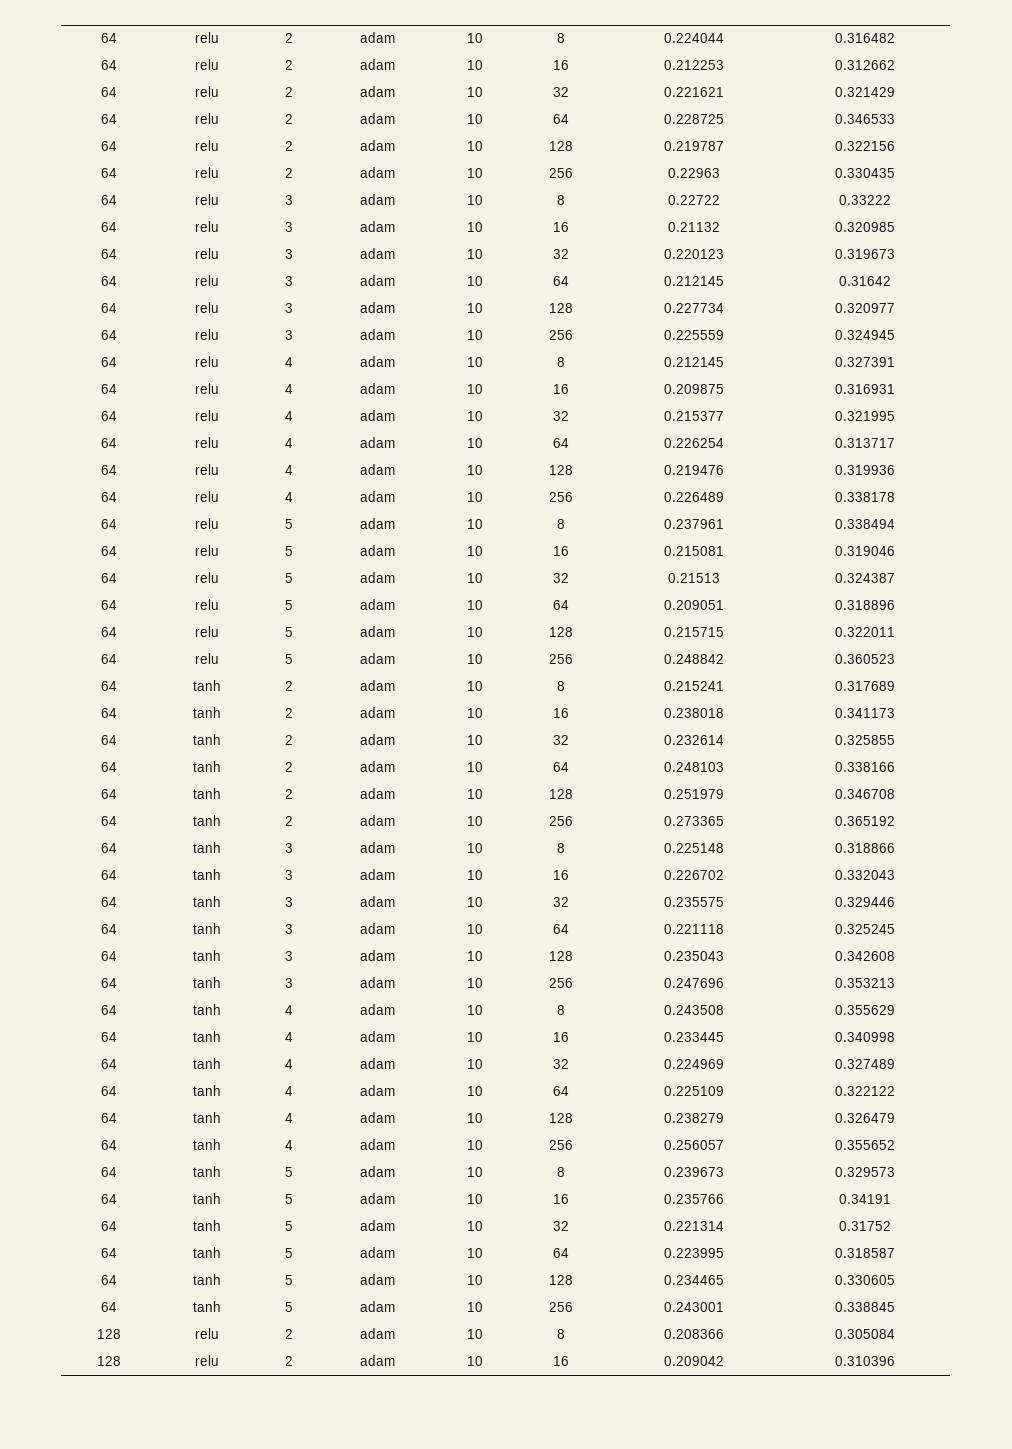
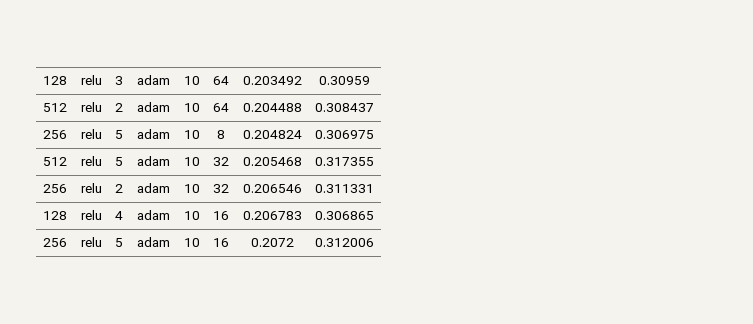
- 64 | relu | 2 | adam | 10 | 8 | 0.224044 | 0.316482
- 64 | relu | 2 | adam | 10 | 16 | 0.212253 | 0.312662
- 64 | relu | 2 | adam | 10 | 32 | 0.221621 | 0.321429
- 64 | relu | 2 | adam | 10 | 64 | 0.228725 | 0.346533
- 64 | relu | 2 | adam | 10 | 128 | 0.219787 | 0.322156
- 64 | relu | 2 | adam | 10 | 256 | 0.22963 | 0.330435
- 64 | relu | 3 | adam | 10 | 8 | 0.22722 | 0.33222
- 64 | relu | 3 | adam | 10 | 16 | 0.21132 | 0.320985
- 64 | relu | 3 | adam | 10 | 32 | 0.220123 | 0.319673
- 64 | relu | 3 | adam | 10 | 64 | 0.212145 | 0.31642
- 64 | relu | 3 | adam | 10 | 128 | 0.227734 | 0.320977
- 64 | relu | 3 | adam | 10 | 256 | 0.225559 | 0.324945
- 64 | relu | 4 | adam | 10 | 8 | 0.212145 | 0.327391
- 64 | relu | 4 | adam | 10 | 16 | 0.209875 | 0.316931
- 64 | relu | 4 | adam | 10 | 32 | 0.215377 | 0.321995
- 64 | relu | 4 | adam | 10 | 64 | 0.226254 | 0.313717
- 64 | relu | 4 | adam | 10 | 128 | 0.219476 | 0.319936
- 64 | relu | 4 | adam | 10 | 256 | 0.226489 | 0.338178
- 64 | relu | 5 | adam | 10 | 8 | 0.237961 | 0.338494
- 64 | relu | 5 | adam | 10 | 16 | 0.215081 | 0.319046
- 64 | relu | 5 | adam | 10 | 32 | 0.21513 | 0.324387
- 64 | relu | 5 | adam | 10 | 64 | 0.209051 | 0.318896
- 64 | relu | 5 | adam | 10 | 128 | 0.215715 | 0.322011
- 64 | relu | 5 | adam | 10 | 256 | 0.248842 | 0.360523
- 64 | tanh | 2 | adam | 10 | 8 | 0.215241 | 0.317689
- 64 | tanh | 2 | adam | 10 | 16 | 0.238018 | 0.341173
- 64 | tanh | 2 | adam | 10 | 32 | 0.232614 | 0.325855
- 64 | tanh | 2 | adam | 10 | 64 | 0.248103 | 0.338166
- 64 | tanh | 2 | adam | 10 | 128 | 0.251979 | 0.346708
- 64 | tanh | 2 | adam | 10 | 256 | 0.273365 | 0.365192
- 64 | tanh | 3 | adam | 10 | 8 | 0.225148 | 0.318866
- 64 | tanh | 3 | adam | 10 | 16 | 0.226702 | 0.332043
- 64 | tanh | 3 | adam | 10 | 32 | 0.235575 | 0.329446
- 64 | tanh | 3 | adam | 10 | 64 | 0.221118 | 0.325245
- 64 | tanh | 3 | adam | 10 | 128 | 0.235043 | 0.342608
- 64 | tanh | 3 | adam | 10 | 256 | 0.247696 | 0.353213
- 64 | tanh | 4 | adam | 10 | 8 | 0.243508 | 0.355629
- 64 | tanh | 4 | adam | 10 | 16 | 0.233445 | 0.340998
- 64 | tanh | 4 | adam | 10 | 32 | 0.224969 | 0.327489
- 64 | tanh | 4 | adam | 10 | 64 | 0.225109 | 0.322122
- 64 | tanh | 4 | adam | 10 | 128 | 0.238279 | 0.326479
- 64 | tanh | 4 | adam | 10 | 256 | 0.256057 | 0.355652
- 64 | tanh | 5 | adam | 10 | 8 | 0.239673 | 0.329573
- 64 | tanh | 5 | adam | 10 | 16 | 0.235766 | 0.34191
- 64 | tanh | 5 | adam | 10 | 32 | 0.221314 | 0.31752
- 64 | tanh | 5 | adam | 10 | 64 | 0.223995 | 0.318587
- 64 | tanh | 5 | adam | 10 | 128 | 0.234465 | 0.330605
- 64 | tanh | 5 | adam | 10 | 256 | 0.243001 | 0.338845
- 128 | relu | 2 | adam | 10 | 8 | 0.208366 | 0.305084
- 128 | relu | 2 | adam | 10 | 16 | 0.209042 | 0.310396
+ 128 | relu | 3 | adam | 10 | 64 | 0.203492 | 0.30959
+ 512 | relu | 2 | adam | 10 | 64 | 0.204488 | 0.308437
+ 256 | relu | 5 | adam | 10 | 8 | 0.204824 | 0.306975
+ 512 | relu | 5 | adam | 10 | 32 | 0.205468 | 0.317355
+ 256 | relu | 2 | adam | 10 | 32 | 0.206546 | 0.311331
+ 128 | relu | 4 | adam | 10 | 16 | 0.206783 | 0.306865
+ 256 | relu | 5 | adam | 10 | 16 | 0.2072 | 0.312006

